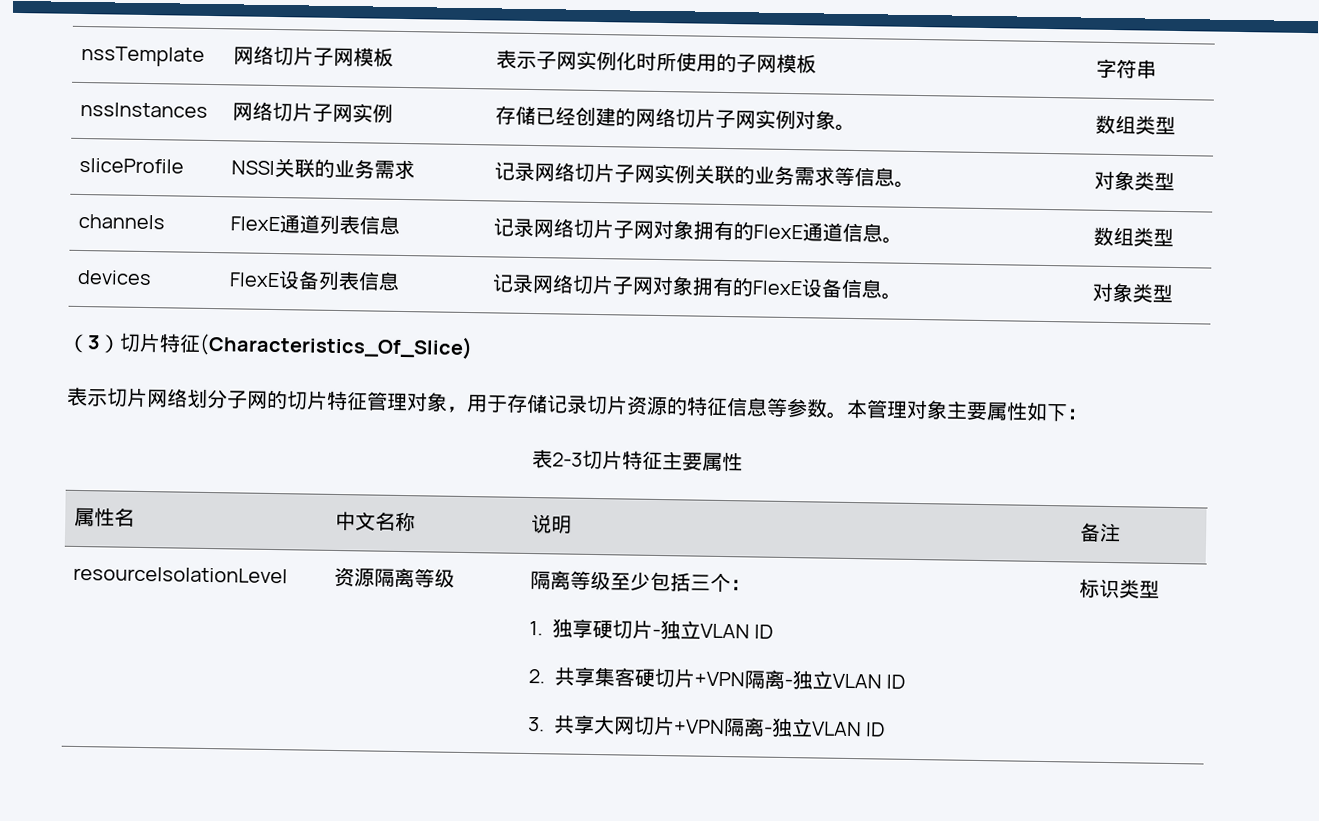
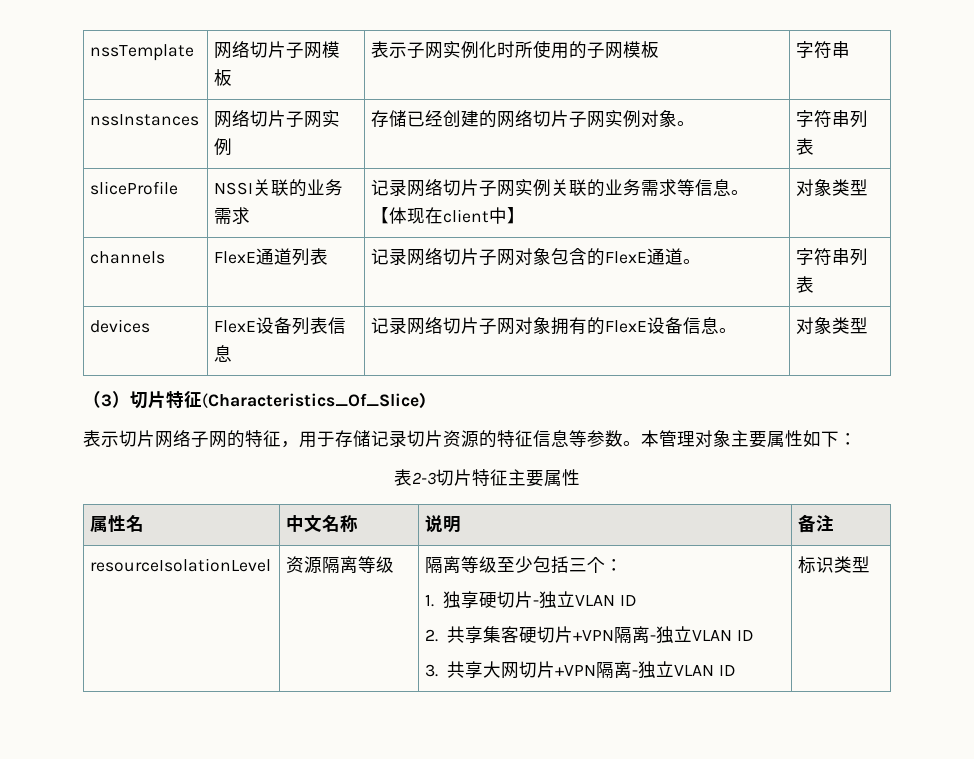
- nssInstances | 网络切片子网实例 | 存储已经创建的网络切片子网实例对象。 | 数组类型
+ nssInstances | 网络切片子网实例 | 存储已经创建的网络切片子网实例对象。 | 字符串列表
- sliceProfile | NSSI关联的业务需求 | 记录网络切片子网实例关联的业务需求等信息。 | 对象类型
+ sliceProfile | NSSI关联的业务需求 | 记录网络切片子网实例关联的业务需求等信息。【体现在client中】 | 对象类型
- channels | FlexE通道列表信息 | 记录网络切片子网对象拥有的FlexE通道信息。 | 数组类型
+ channels | FlexE通道列表 | 记录网络切片子网对象包含的FlexE通道。 | 字符串列表
- 表示切片网络划分子网的切片特征管理对象，用于存储记录切片资源的特征信息等参数。
+ 表示切片网络子网的特征，用于存储记录切片资源的特征信息等参数。

